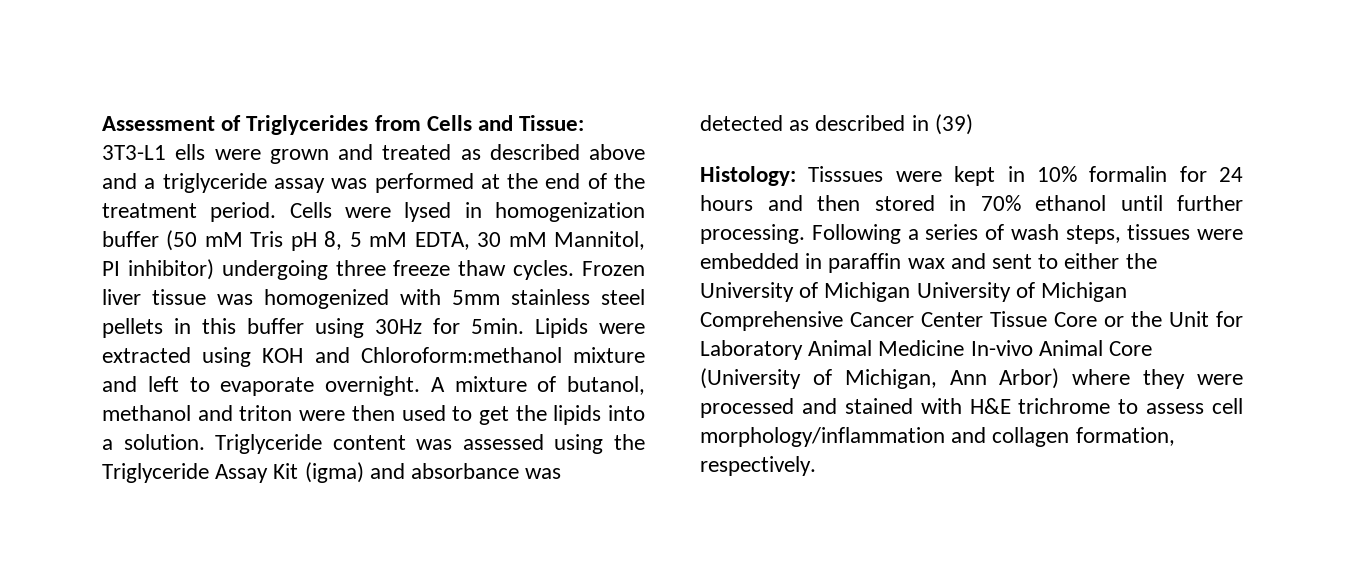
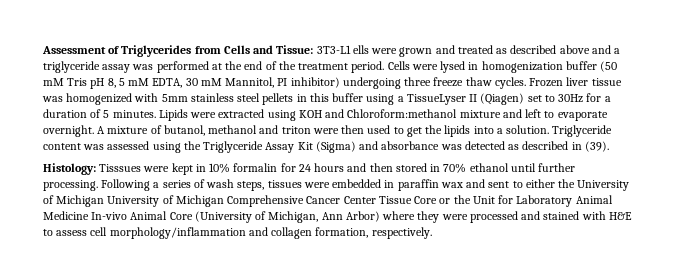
- Frozen liver tissue was homogenized with 5mm stainless steel pellets in this buffer using 30Hz for 5min.
+ Frozen liver tissue was homogenized with 5mm stainless steel pellets in this buffer using a TissueLyser II (Qiagen) set to 30Hz for a duration of 5 minutes.
- Triglyceride content was assessed using the Triglyceride Assay Kit (igma) and absorbance was detected as described in (39)
+ Triglyceride content was assessed using the Triglyceride Assay Kit (Sigma) and absorbance was detected as described in (39).
- Following a series of wash steps, tissues were embedded in paraffin wax and sent to either the University of Michigan University of Michigan Comprehensive Cancer Center Tissue Core or the Unit for Laboratory Animal Medicine In-vivo Animal Core (University of Michigan, Ann Arbor) where they were processed and stained with H&E trichrome to assess cell morphology/inflammation and collagen formation, respectively.
+ Following a series of wash steps, tissues were embedded in paraffin wax and sent to either the University of Michigan University of Michigan Comprehensive Cancer Center Tissue Core or the Unit for Laboratory Animal Medicine In-vivo Animal Core (University of Michigan, Ann Arbor) where they were processed and stained with H&E to assess cell morphology/inflammation and collagen formation, respectively.

